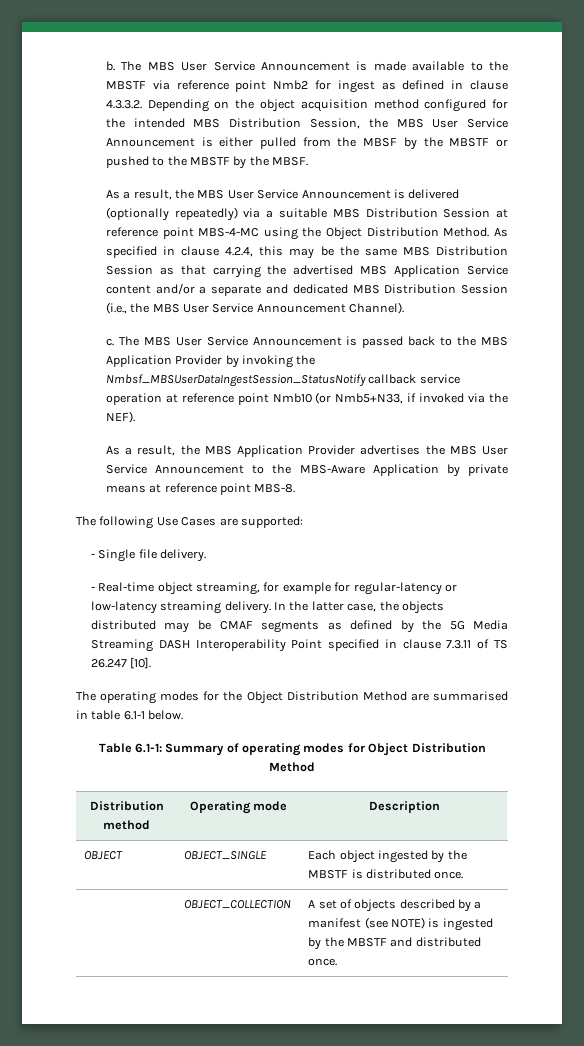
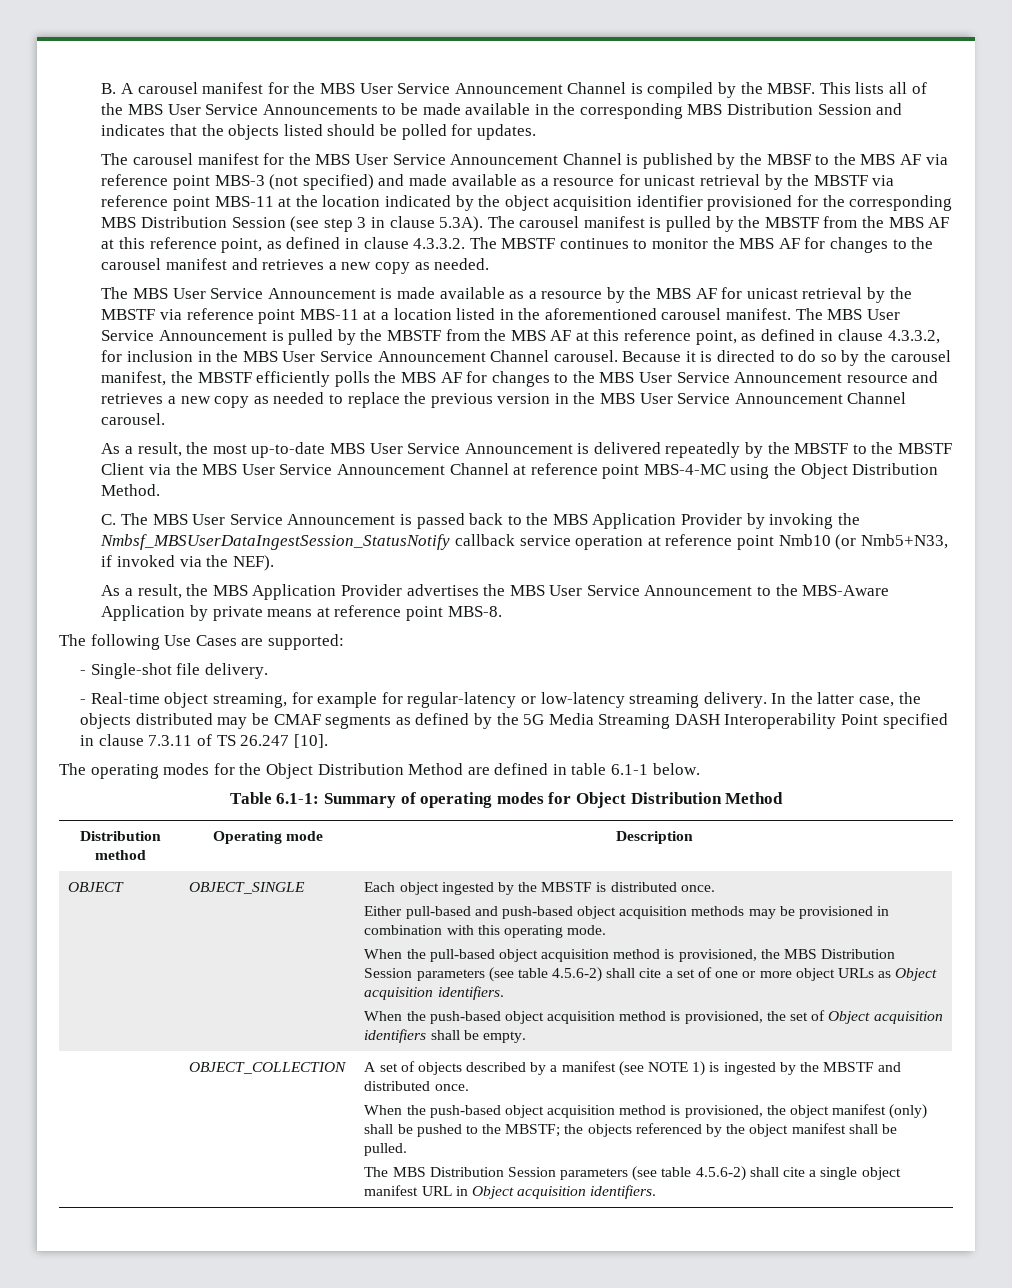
- b. The MBS User Service Announcement is made available to the MBSTF via reference point Nmb2 for ingest as defined in clause 4.3.3.2. Depending on the object acquisition method configured for the intended MBS Distribution Session, the MBS User Service Announcement is either pulled from the MBSF by the MBSTF or pushed to the MBSTF by the MBSF.
- As a result, the MBS User Service Announcement is delivered (optionally repeatedly) via a suitable MBS Distribution Session at reference point MBS-4-MC using the Object Distribution Method. As specified in clause 4.2.4, this may be the same MBS Distribution Session as that carrying the advertised MBS Application Service content and/or a separate and dedicated MBS Distribution Session (i.e., the MBS User Service Announcement Channel).
- c. The MBS User Service Announcement is passed back to the MBS Application Provider by invoking the Nmbsf_MBSUserDataIngestSession_StatusNotify callback service operation at reference point Nmb10 (or Nmb5+N33, if invoked via the NEF).
+ B. A carousel manifest for the MBS User Service Announcement Channel is compiled by the MBSF. This lists all of the MBS User Service Announcements to be made available in the corresponding MBS Distribution Session and indicates that the objects listed should be polled for updates.
+ The carousel manifest for the MBS User Service Announcement Channel is published by the MBSF to the MBS AF via reference point MBS-3 (not specified) and made available as a resource for unicast retrieval by the MBSTF via reference point MBS-11 at the location indicated by the object acquisition identifier provisioned for the corresponding MBS Distribution Session (see step 3 in clause 5.3A). The carousel manifest is pulled by the MBSTF from the MBS AF at this reference point, as defined in clause 4.3.3.2. The MBSTF continues to monitor the MBS AF for changes to the carousel manifest and retrieves a new copy as needed.
+ The MBS User Service Announcement is made available as a resource by the MBS AF for unicast retrieval by the MBSTF via reference point MBS-11 at a location listed in the aforementioned carousel manifest. The MBS User Service Announcement is pulled by the MBSTF from the MBS AF at this reference point, as defined in clause 4.3.3.2, for inclusion in the MBS User Service Announcement Channel carousel. Because it is directed to do so by the carousel manifest, the MBSTF efficiently polls the MBS AF for changes to the MBS User Service Announcement resource and retrieves a new copy as needed to replace the previous version in the MBS User Service Announcement Channel carousel.
+ As a result, the most up-to-date MBS User Service Announcement is delivered repeatedly by the MBSTF to the MBSTF Client via the MBS User Service Announcement Channel at reference point MBS-4-MC using the Object Distribution Method.
+ C. The MBS User Service Announcement is passed back to the MBS Application Provider by invoking the Nmbsf_MBSUserDataIngestSession_StatusNotify callback service operation at reference point Nmb10 (or Nmb5+N33, if invoked via the NEF).
- - Single file delivery.
+ - Single-shot file delivery.
- The operating modes for the Object Distribution Method are summarised in table 6.1-1 below.
+ The operating modes for the Object Distribution Method are defined in table 6.1-1 below.
+ Either pull-based and push-based object acquisition methods may be provisioned in combination with this operating mode.
+ When the pull-based object acquisition method is provisioned, the MBS Distribution Session parameters (see table 4.5.6-2) shall cite a set of one or more object URLs as Object acquisition identifiers.
+ When the push-based object acquisition method is provisioned, the set of Object acquisition identifiers shall be empty.
- A set of objects described by a manifest (see NOTE) is ingested by the MBSTF and distributed once.
+ A set of objects described by a manifest (see NOTE 1) is ingested by the MBSTF and distributed once.
+ When the push-based object acquisition method is provisioned, the object manifest (only) shall be pushed to the MBSTF; the objects referenced by the object manifest shall be pulled.
+ The MBS Distribution Session parameters (see table 4.5.6-2) shall cite a single object manifest URL in Object acquisition identifiers.

